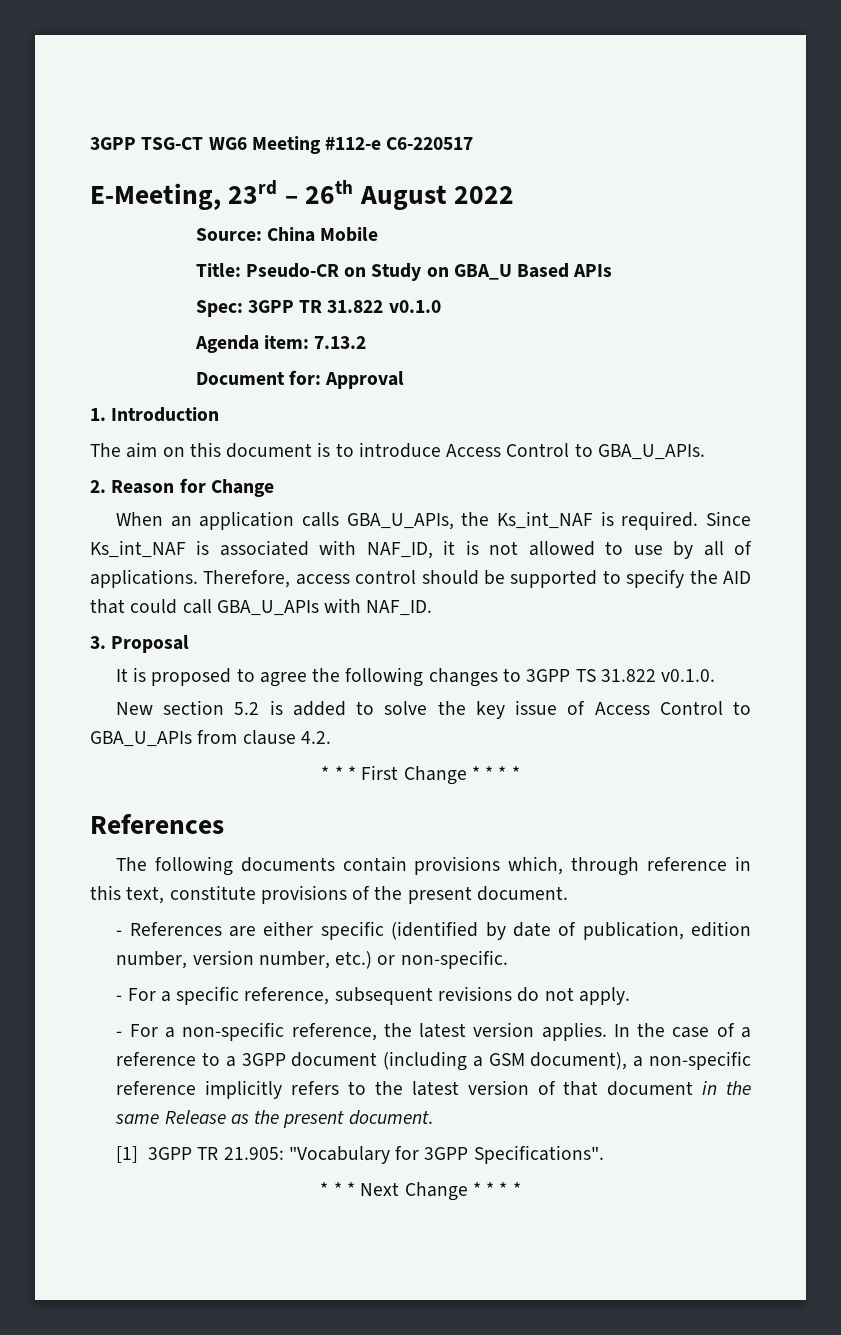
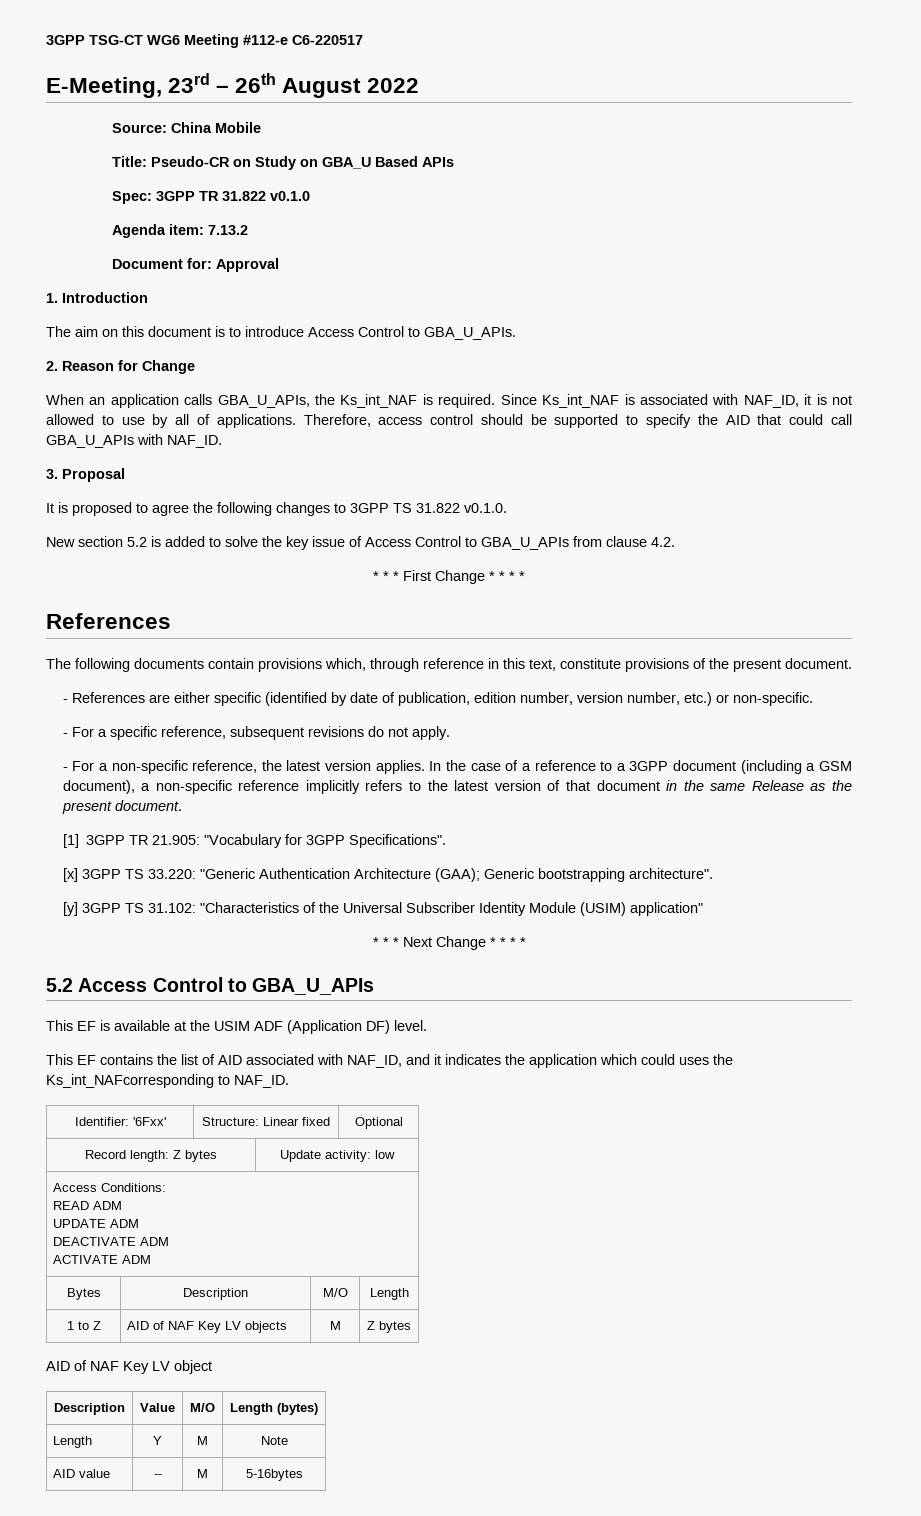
+ [x] 3GPP TS 33.220: "Generic Authentication Architecture (GAA); Generic bootstrapping architecture".
+ [y] 3GPP TS 31.102: "Characteristics of the Universal Subscriber Identity Module (USIM) application"
+ 5.2 Access Control to GBA_U_APIs
+ This EF is available at the USIM ADF (Application DF) level.
+ This EF contains the list of AID associated with NAF_ID, and it indicates the application which could uses the Ks_int_NAFcorresponding to NAF_ID.
+ Identifier: '6Fxx' | Structure: Linear fixed | Optional
+ Record length: Z bytes | Update activity: low
+ Access Conditions:
+ READ ADM
+ UPDATE ADM
+ DEACTIVATE ADM
+ ACTIVATE ADM
+ Bytes | Description | M/O | Length
+ 1 to Z | AID of NAF Key LV objects | M | Z bytes
+ AID of NAF Key LV object
+ Description | Value | M/O | Length (bytes)
+ Length | Y | M | Note
+ AID value | -- | M | 5-16bytes

